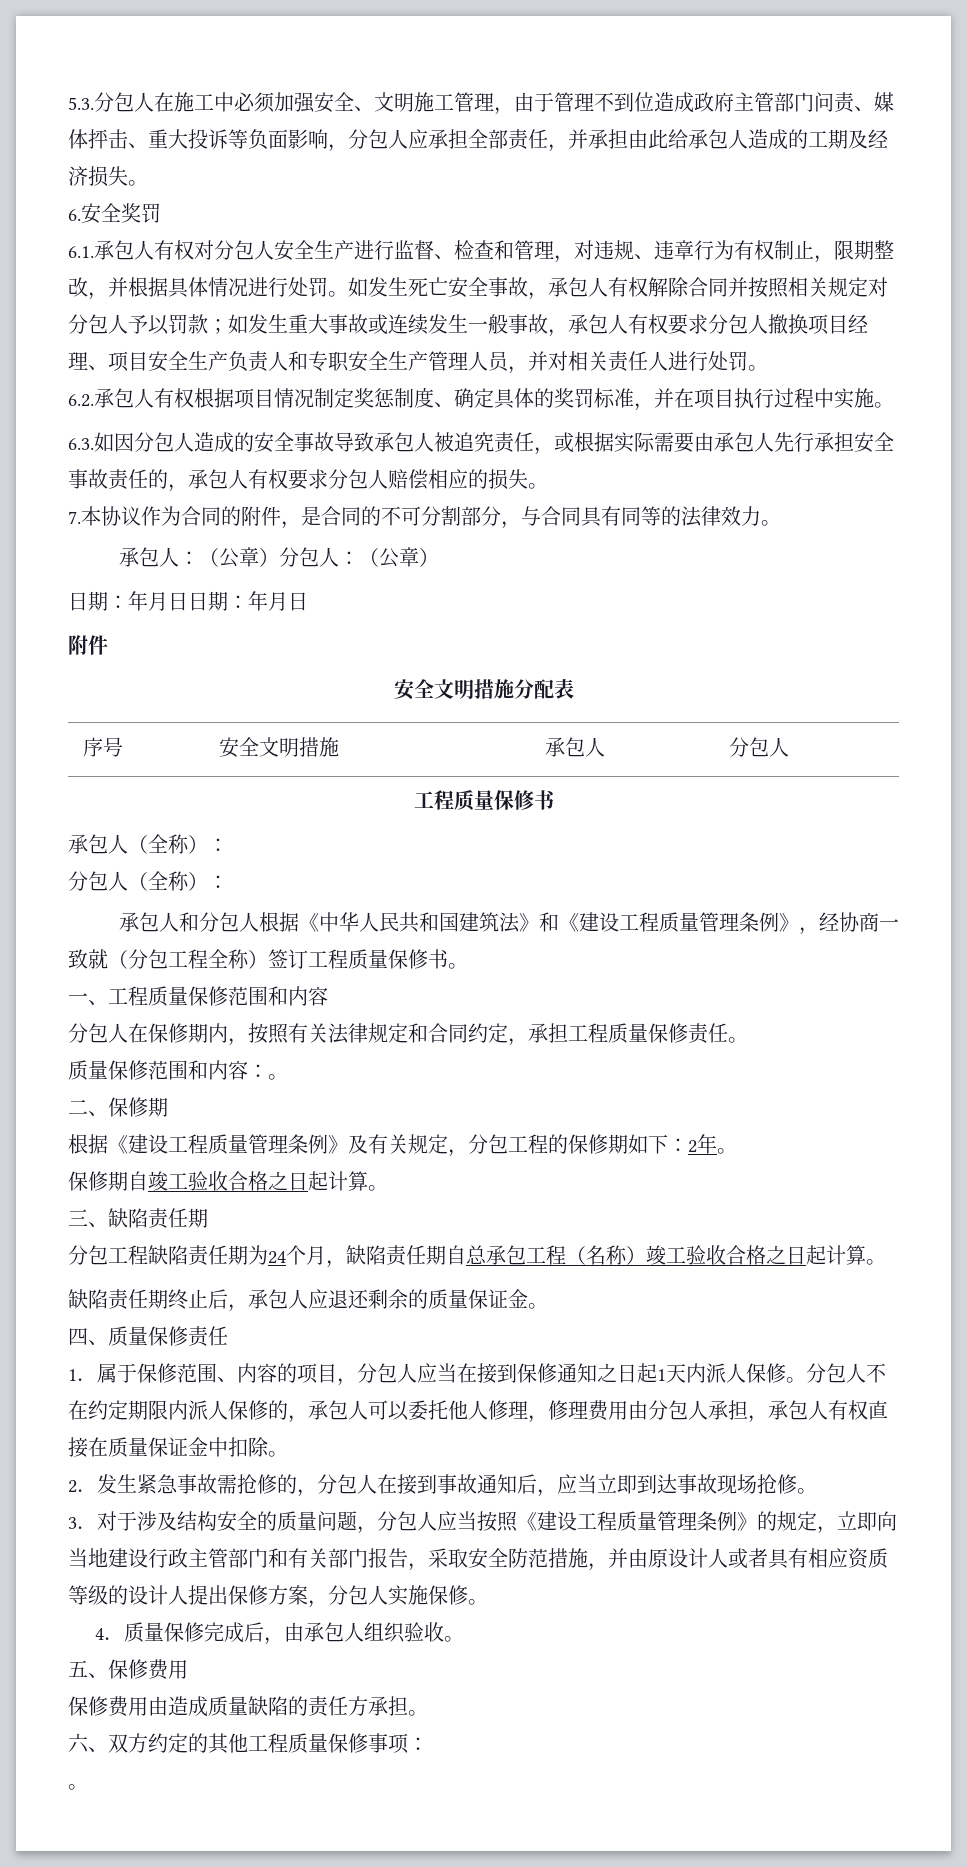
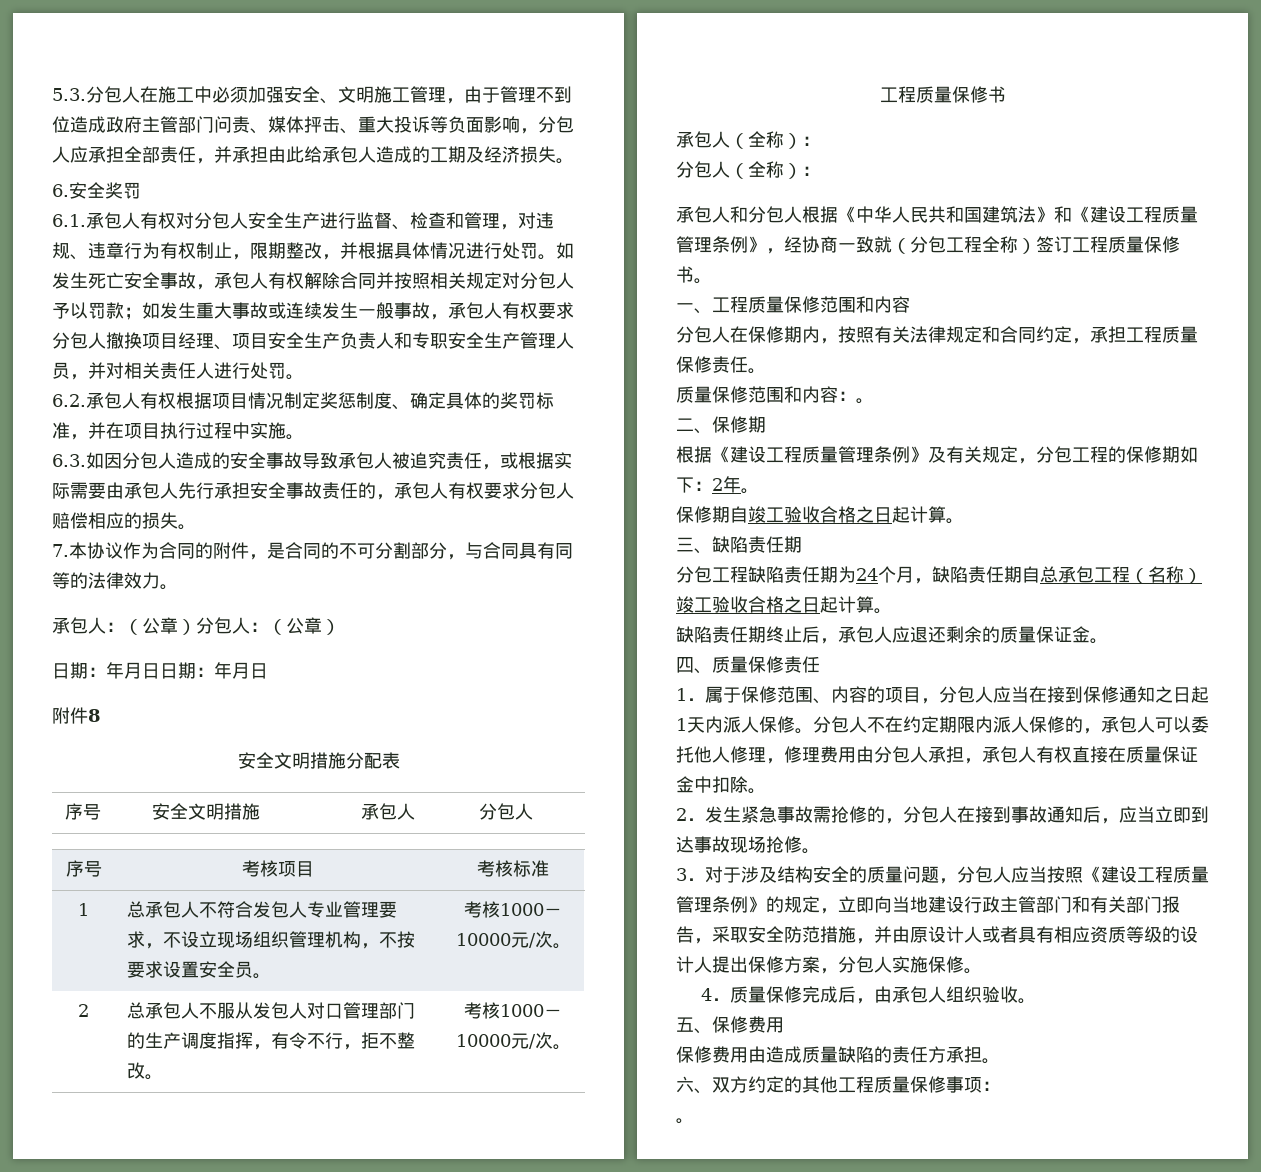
  日期：年月日日期：年月日
- 附件
+ 附件8
+ 序号 | 考核项目 | 考核标准
+ 1 | 总承包人不符合发包人专业管理要求，不设立现场组织管理机构，不按要求设置安全员。 | 考核1000－10000元/次。
+ 2 | 总承包人不服从发包人对口管理部门的生产调度指挥，有令不行，拒不整改。 | 考核1000－10000元/次。

